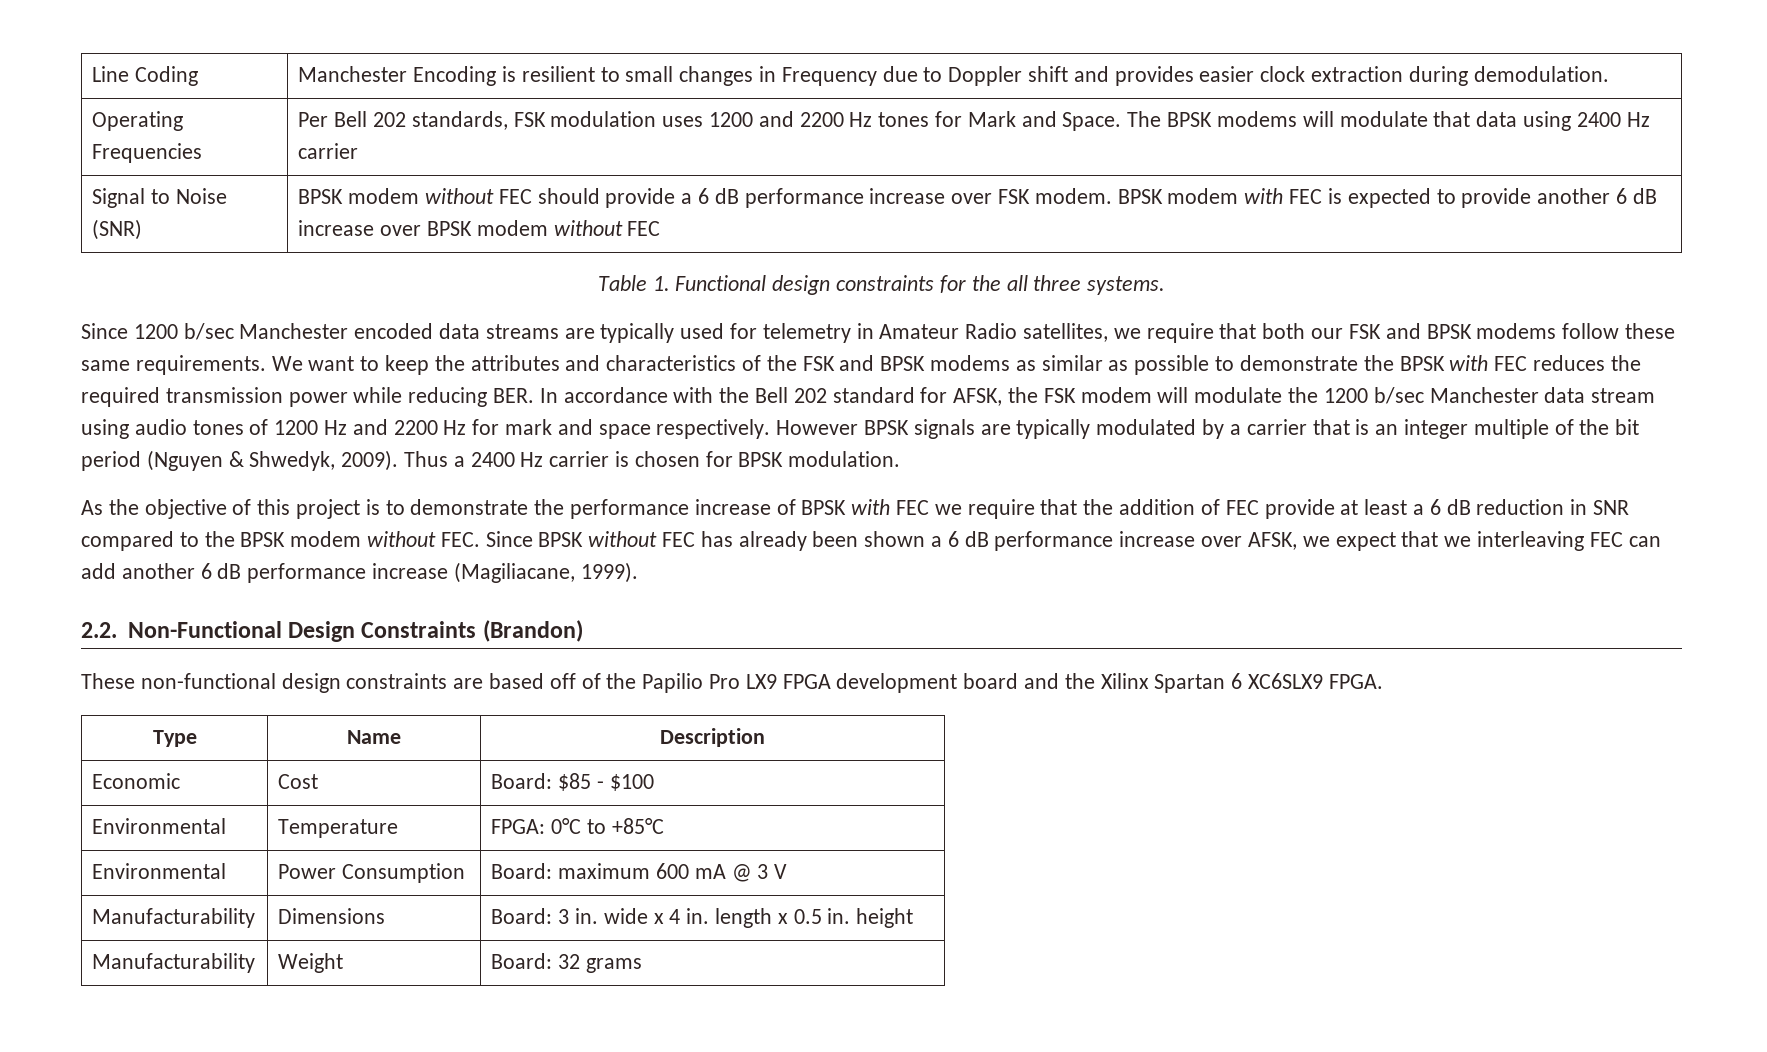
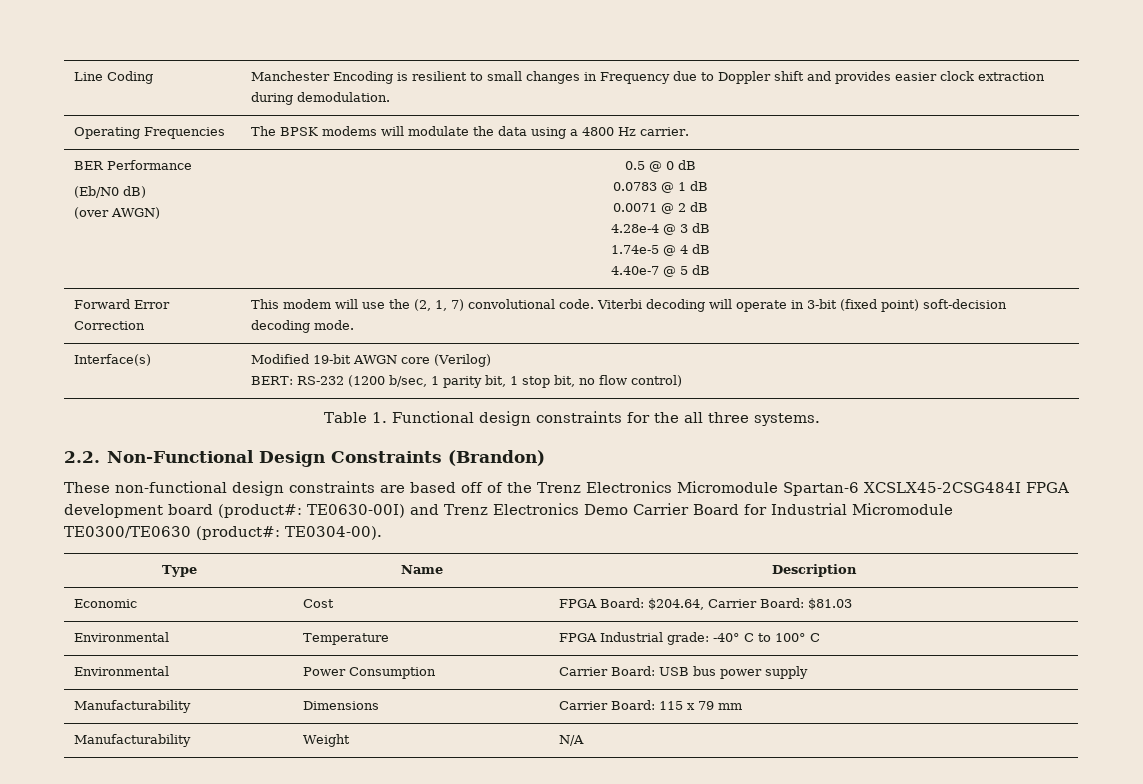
- Operating Frequencies | Per Bell 202 standards, FSK modulation uses 1200 and 2200 Hz tones for Mark and Space. The BPSK modems will modulate that data using 2400 Hz carrier
- Signal to Noise (SNR) | BPSK modem without FEC should provide a 6 dB performance increase over FSK modem. BPSK modem with FEC is expected to provide another 6 dB increase over BPSK modem without FEC
+ Operating Frequencies | The BPSK modems will modulate the data using a 4800 Hz carrier.
+ BER Performance
+ (Eb/N0 dB)
+ (over AWGN) | 0.5 @ 0 dB
+ 0.0783 @ 1 dB
+ 0.0071 @ 2 dB
+ 4.28e-4 @ 3 dB
+ 1.74e-5 @ 4 dB
+ 4.40e-7 @ 5 dB
+ Forward Error Correction | This modem will use the (2, 1, 7) convolutional code. Viterbi decoding will operate in 3-bit (fixed point) soft-decision decoding mode.
+ Interface(s) | Modified 19-bit AWGN core (Verilog)
+ BERT: RS-232 (1200 b/sec, 1 parity bit, 1 stop bit, no flow control)
- Since 1200 b/sec Manchester encoded data streams are typically used for telemetry in Amateur Radio satellites, we require that both our FSK and BPSK modems follow these same requirements. We want to keep the attributes and characteristics of the FSK and BPSK modems as similar as possible to demonstrate the BPSK with FEC reduces the required transmission power while reducing BER. In accordance with the Bell 202 standard for AFSK, the FSK modem will modulate the 1200 b/sec Manchester data stream using audio tones of 1200 Hz and 2200 Hz for mark and space respectively. However BPSK signals are typically modulated by a carrier that is an integer multiple of the bit period (Nguyen & Shwedyk, 2009). Thus a 2400 Hz carrier is chosen for BPSK modulation.
- As the objective of this project is to demonstrate the performance increase of BPSK with FEC we require that the addition of FEC provide at least a 6 dB reduction in SNR compared to the BPSK modem without FEC. Since BPSK without FEC has already been shown a 6 dB performance increase over AFSK, we expect that we interleaving FEC can add another 6 dB performance increase (Magiliacane, 1999).
- These non-functional design constraints are based off of the Papilio Pro LX9 FPGA development board and the Xilinx Spartan 6 XC6SLX9 FPGA.
+ These non-functional design constraints are based off of the Trenz Electronics Micromodule Spartan-6 XCSLX45-2CSG484I FPGA development board (product#: TE0630-00I) and Trenz Electronics Demo Carrier Board for Industrial Micromodule TE0300/TE0630 (product#: TE0304-00).
- Economic | Cost | Board: $85 - $100
- Environmental | Temperature | FPGA: 0°C to +85°C
- Environmental | Power Consumption | Board: maximum 600 mA @ 3 V
- Manufacturability | Dimensions | Board: 3 in. wide x 4 in. length x 0.5 in. height
+ Economic | Cost | FPGA Board: $204.64, Carrier Board: $81.03
+ Environmental | Temperature | FPGA Industrial grade: -40° C to 100° C
+ Environmental | Power Consumption | Carrier Board: USB bus power supply
+ Manufacturability | Dimensions | Carrier Board: 115 x 79 mm
- Manufacturability | Weight | Board: 32 grams
+ Manufacturability | Weight | N/A

